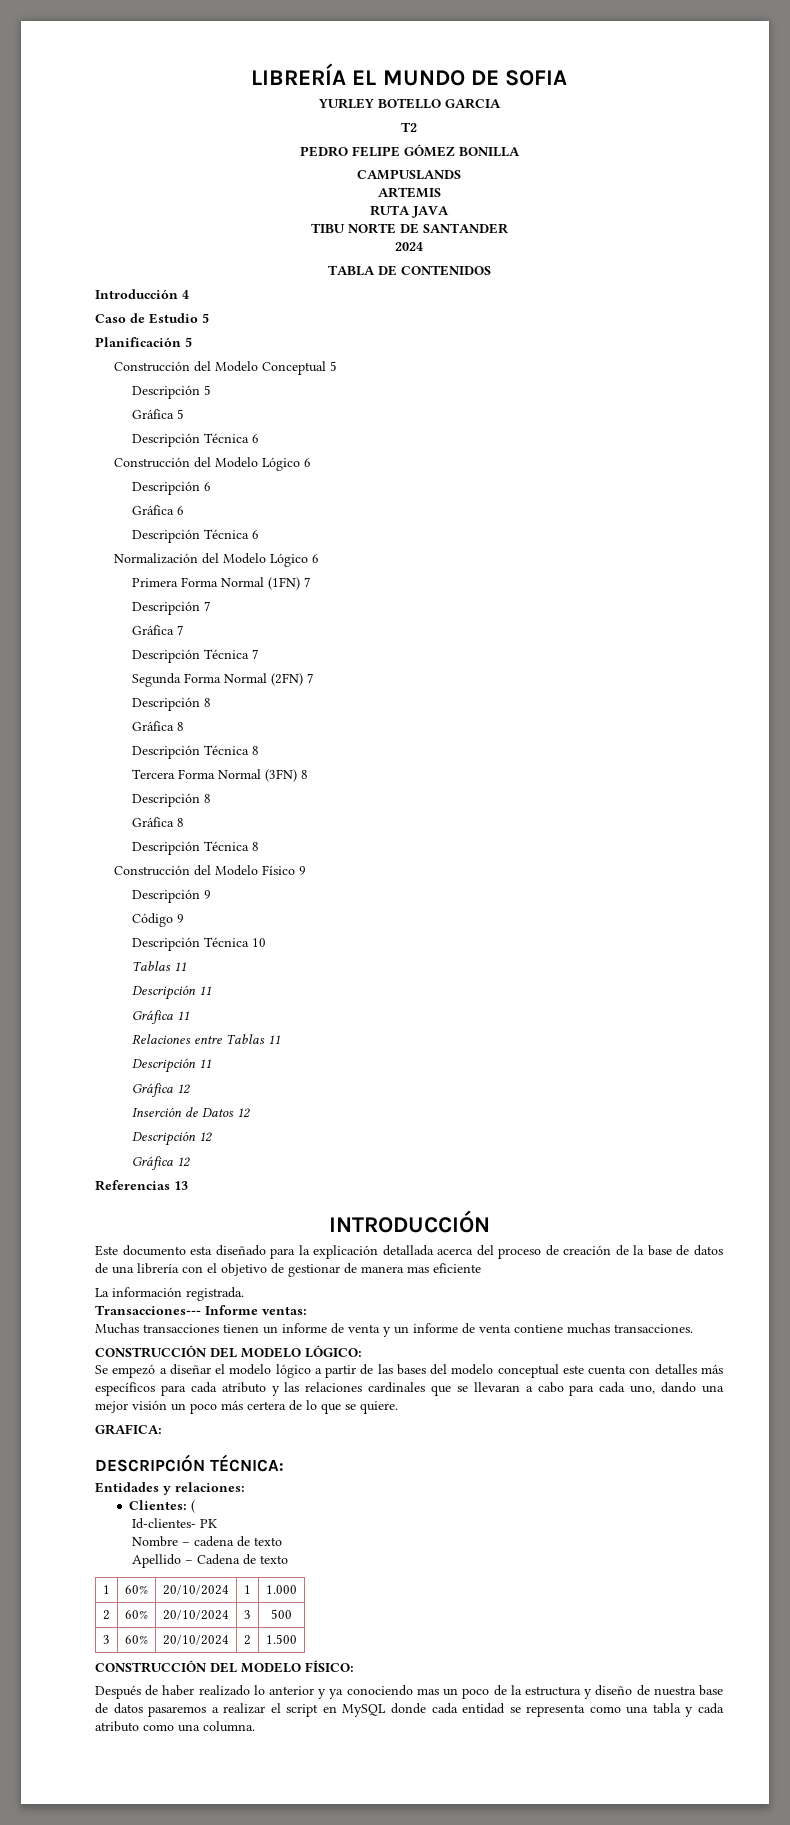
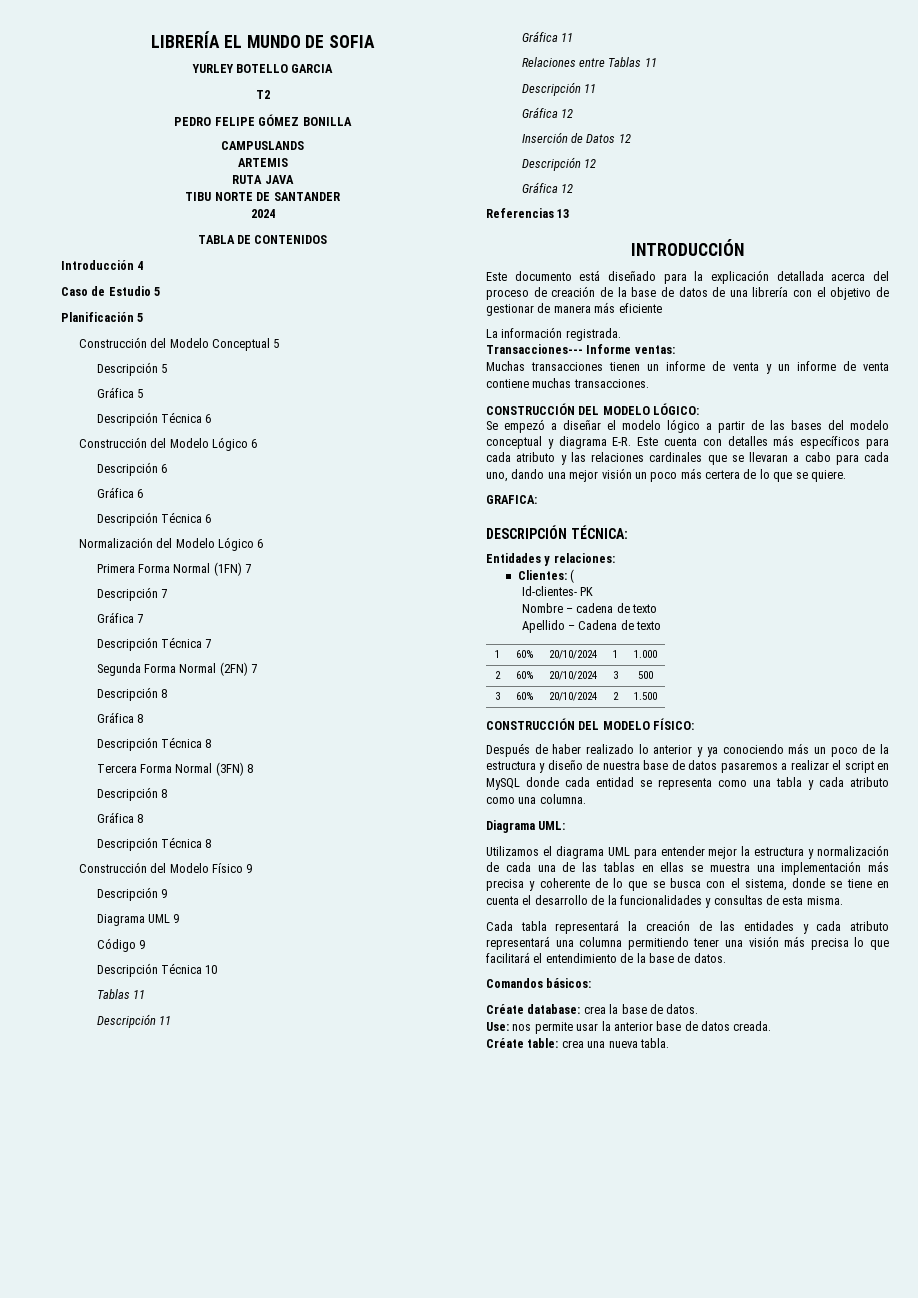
+ Diagrama UML 9
- Este documento esta diseñado para la explicación detallada acerca del proceso de creación de la base de datos de una librería con el objetivo de gestionar de manera mas eficiente
+ Este documento está diseñado para la explicación detallada acerca del proceso de creación de la base de datos de una librería con el objetivo de gestionar de manera más eficiente
- Se empezó a diseñar el modelo lógico a partir de las bases del modelo conceptual este cuenta con detalles más específicos para cada atributo y las relaciones cardinales que se llevaran a cabo para cada uno, dando una mejor visión un poco más certera de lo que se quiere.
+ Se empezó a diseñar el modelo lógico a partir de las bases del modelo conceptual y diagrama E-R. Este cuenta con detalles más específicos para cada atributo y las relaciones cardinales que se llevaran a cabo para cada uno, dando una mejor visión un poco más certera de lo que se quiere.
- Después de haber realizado lo anterior y ya conociendo mas un poco de la estructura y diseño de nuestra base de datos pasaremos a realizar el script en MySQL donde cada entidad se representa como una tabla y cada atributo como una columna.
+ Después de haber realizado lo anterior y ya conociendo más un poco de la estructura y diseño de nuestra base de datos pasaremos a realizar el script en MySQL donde cada entidad se representa como una tabla y cada atributo como una columna.
+ Diagrama UML:
+ Utilizamos el diagrama UML para entender mejor la estructura y normalización de cada una de las tablas en ellas se muestra una implementación más precisa y coherente de lo que se busca con el sistema, donde se tiene en cuenta el desarrollo de la funcionalidades y consultas de esta misma.
+ Cada tabla representará la creación de las entidades y cada atributo representará una columna permitiendo tener una visión más precisa lo que facilitará el entendimiento de la base de datos.
+ Comandos básicos:
+ Créate database: crea la base de datos.
+ Use: nos permite usar la anterior base de datos creada.
+ Créate table: crea una nueva tabla.

